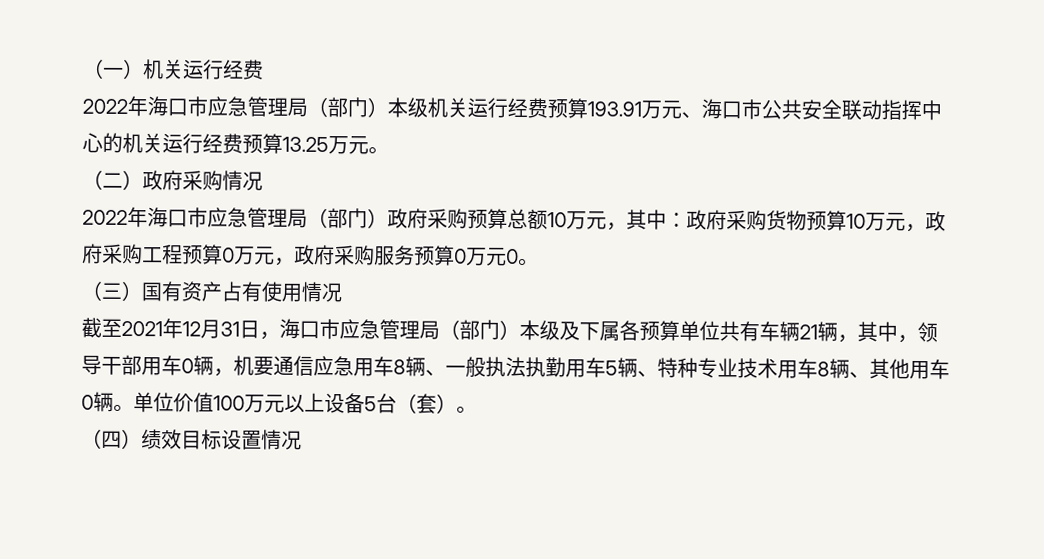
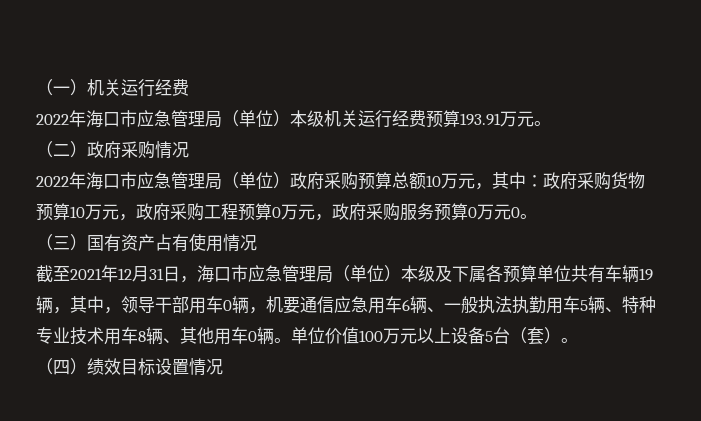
- 2022年海口市应急管理局（部门）本级机关运行经费预算193.91万元、海口市公共安全联动指挥中心的机关运行经费预算13.25万元。
+ 2022年海口市应急管理局（单位）本级机关运行经费预算193.91万元。
- 2022年海口市应急管理局（部门）政府采购预算总额10万元，其中：政府采购货物预算10万元，政府采购工程预算0万元，政府采购服务预算0万元0。
+ 2022年海口市应急管理局（单位）政府采购预算总额10万元，其中：政府采购货物预算10万元，政府采购工程预算0万元，政府采购服务预算0万元0。
- 截至2021年12月31日，海口市应急管理局（部门）本级及下属各预算单位共有车辆21辆，其中，领导干部用车0辆，机要通信应急用车8辆、一般执法执勤用车5辆、特种专业技术用车8辆、其他用车0辆。
+ 截至2021年12月31日，海口市应急管理局（单位）本级及下属各预算单位共有车辆19辆，其中，领导干部用车0辆，机要通信应急用车6辆、一般执法执勤用车5辆、特种专业技术用车8辆、其他用车0辆。

